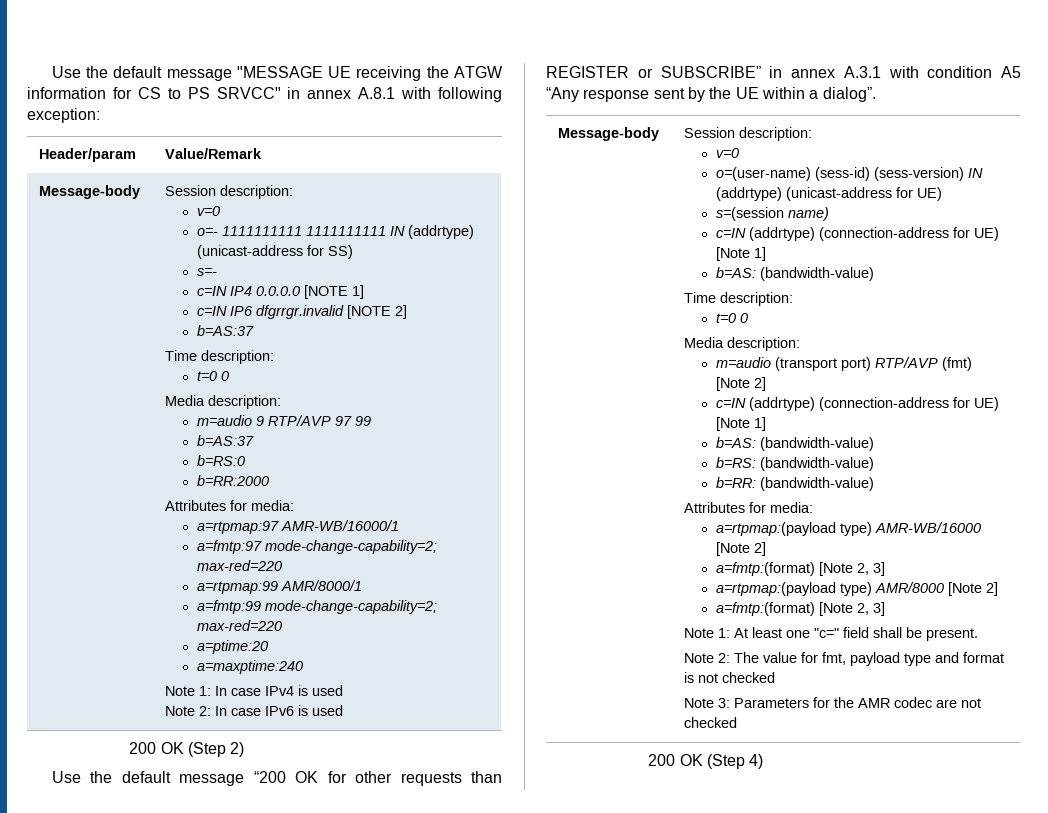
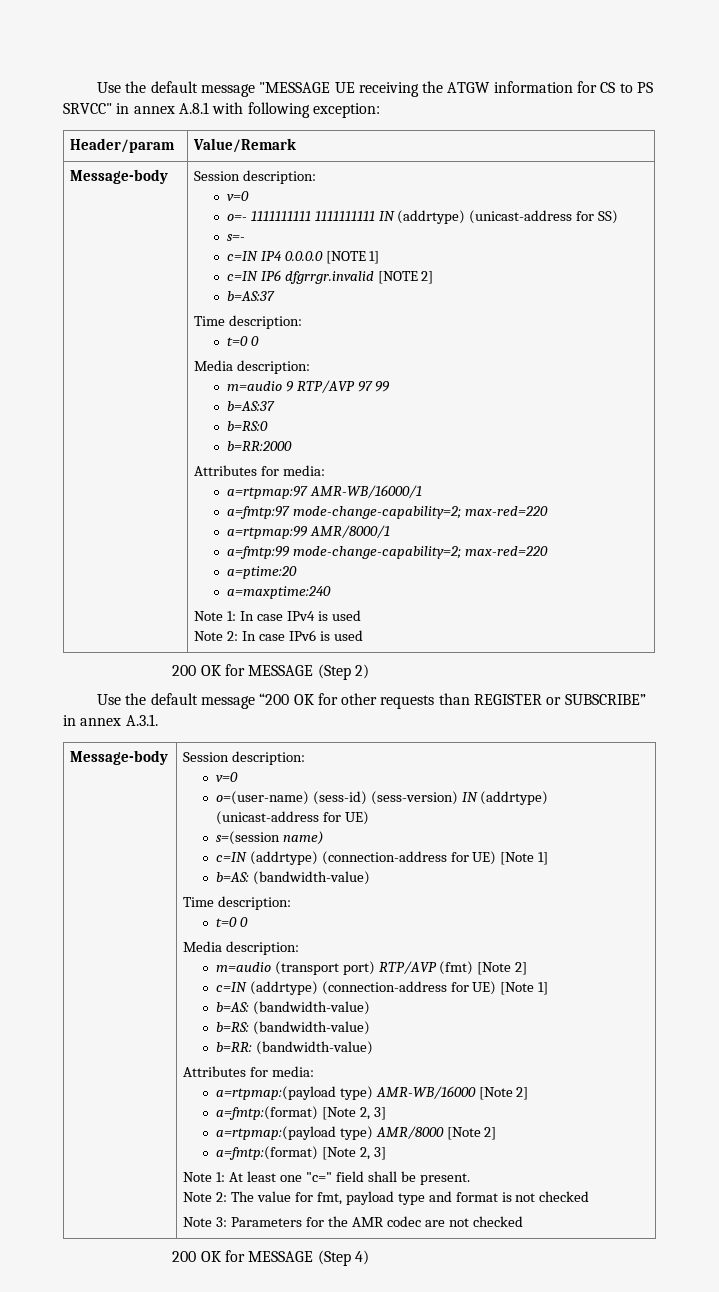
- 200 OK (Step 2)
+ 200 OK for MESSAGE (Step 2)
- Use the default message “200 OK for other requests than REGISTER or SUBSCRIBE” in annex A.3.1 with condition A5 “Any response sent by the UE within a dialog”.
+ Use the default message “200 OK for other requests than REGISTER or SUBSCRIBE” in annex A.3.1.
- 200 OK (Step 4)
+ 200 OK for MESSAGE (Step 4)

